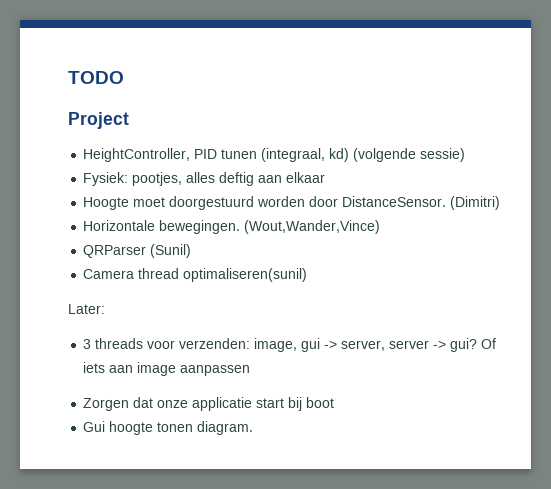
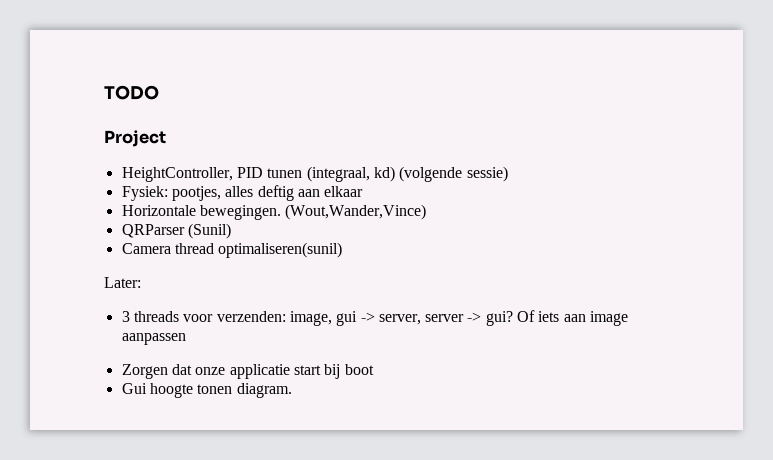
- Hoogte moet doorgestuurd worden door DistanceSensor. (Dimitri)

